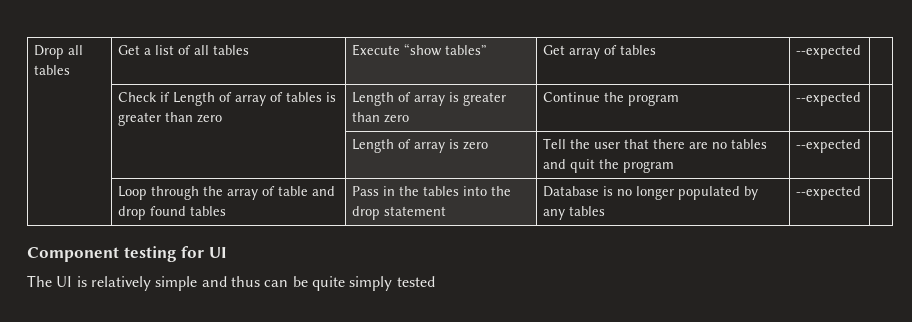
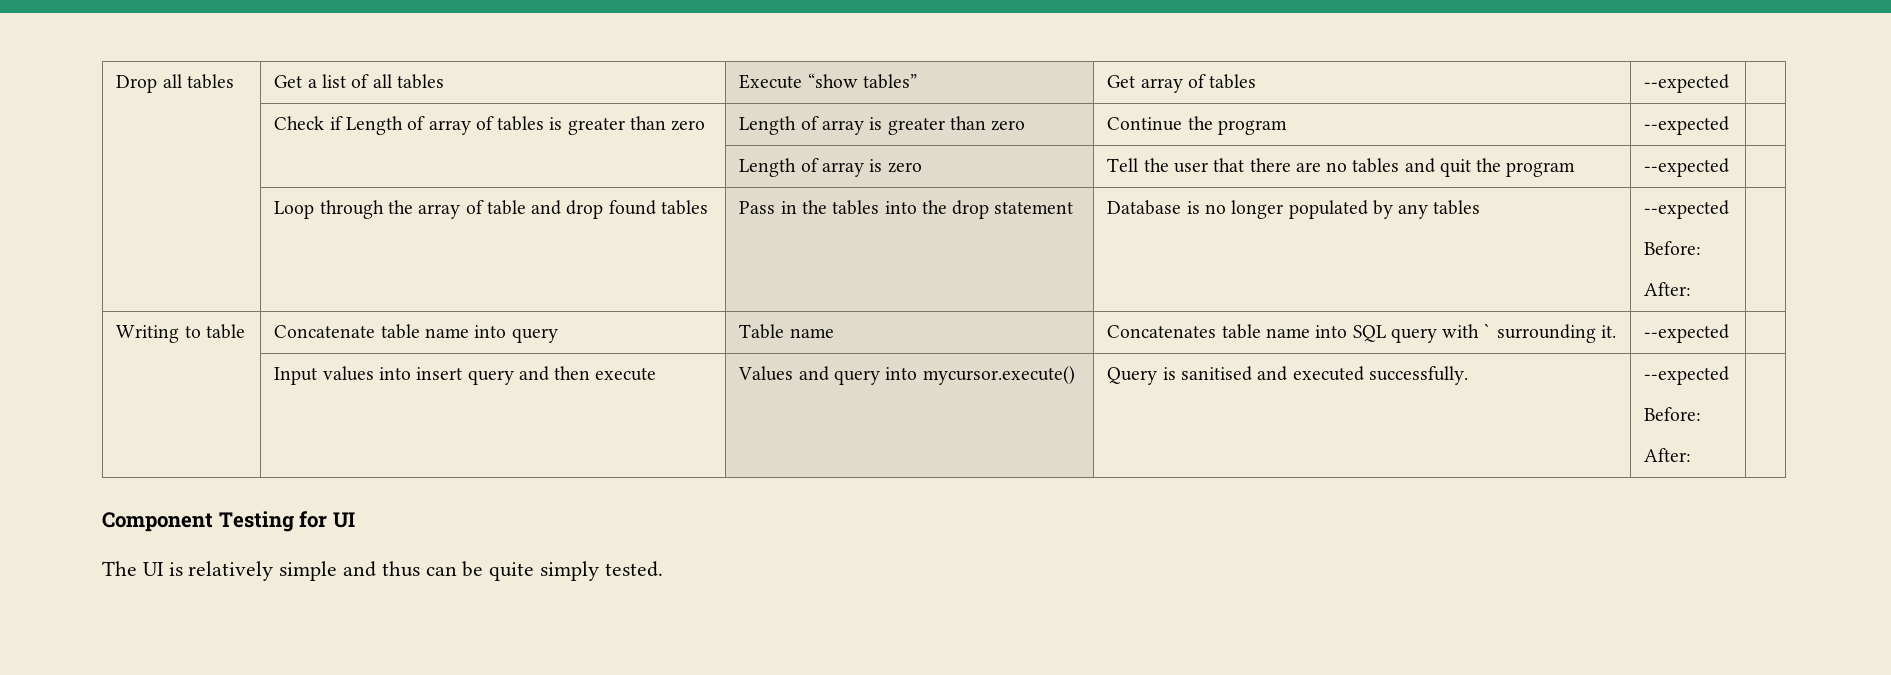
- | Loop through the array of table and drop found tables | Pass in the tables into the drop statement | Database is no longer populated by any tables | --expected |
+ | Loop through the array of table and drop found tables | Pass in the tables into the drop statement | Database is no longer populated by any tables | --expected
+ Before:
+ After: |
+ Writing to table | Concatenate table name into query | Table name | Concatenates table name into SQL query with ` surrounding it. | --expected |
+ | Input values into insert query and then execute | Values and query into mycursor.execute() | Query is sanitised and executed successfully. | --expected
+ Before:
+ After: |
- Component testing for UI
+ Component Testing for UI
- The UI is relatively simple and thus can be quite simply tested
+ The UI is relatively simple and thus can be quite simply tested.

